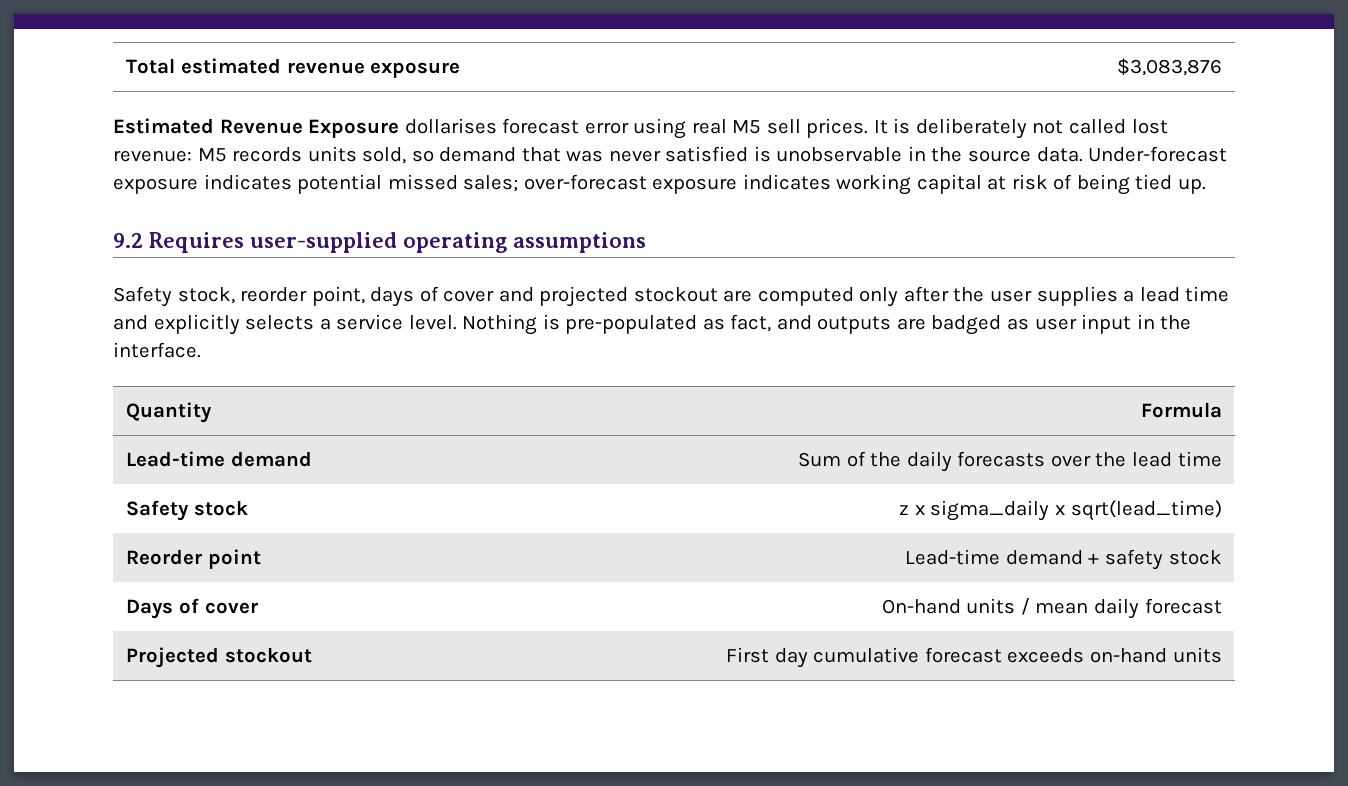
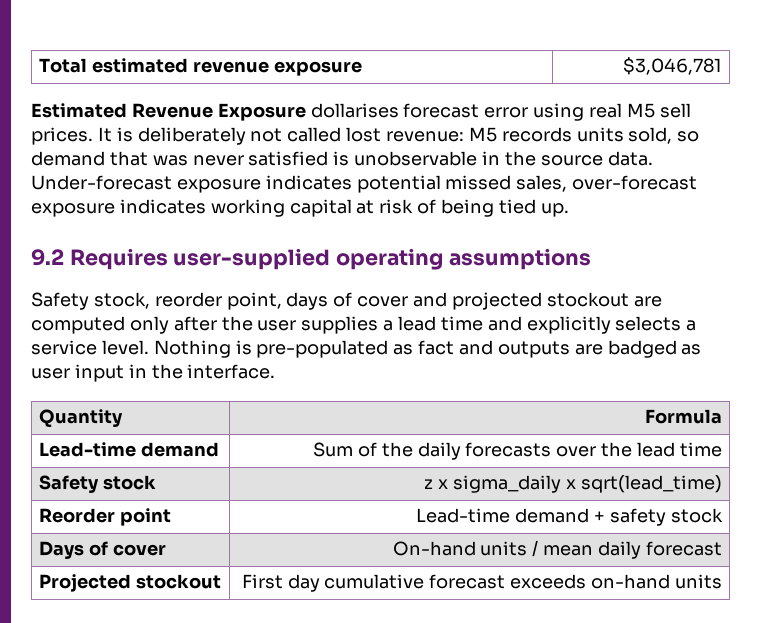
- Total estimated revenue exposure | $3,083,876
+ Total estimated revenue exposure | $3,046,781
- Under-forecast exposure indicates potential missed sales; over-forecast exposure indicates working capital at risk of being tied up.
+ Under-forecast exposure indicates potential missed sales, over-forecast exposure indicates working capital at risk of being tied up.
- Nothing is pre-populated as fact, and outputs are badged as user input in the interface.
+ Nothing is pre-populated as fact and outputs are badged as user input in the interface.

